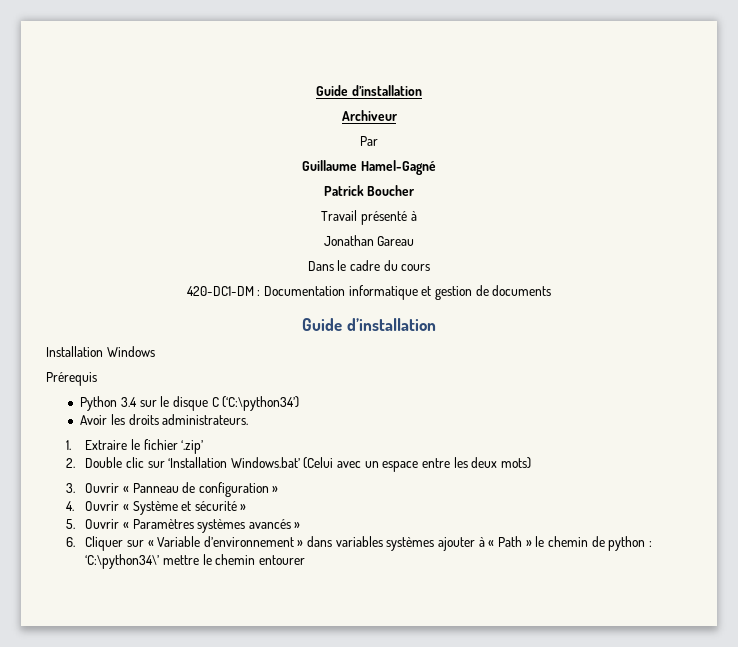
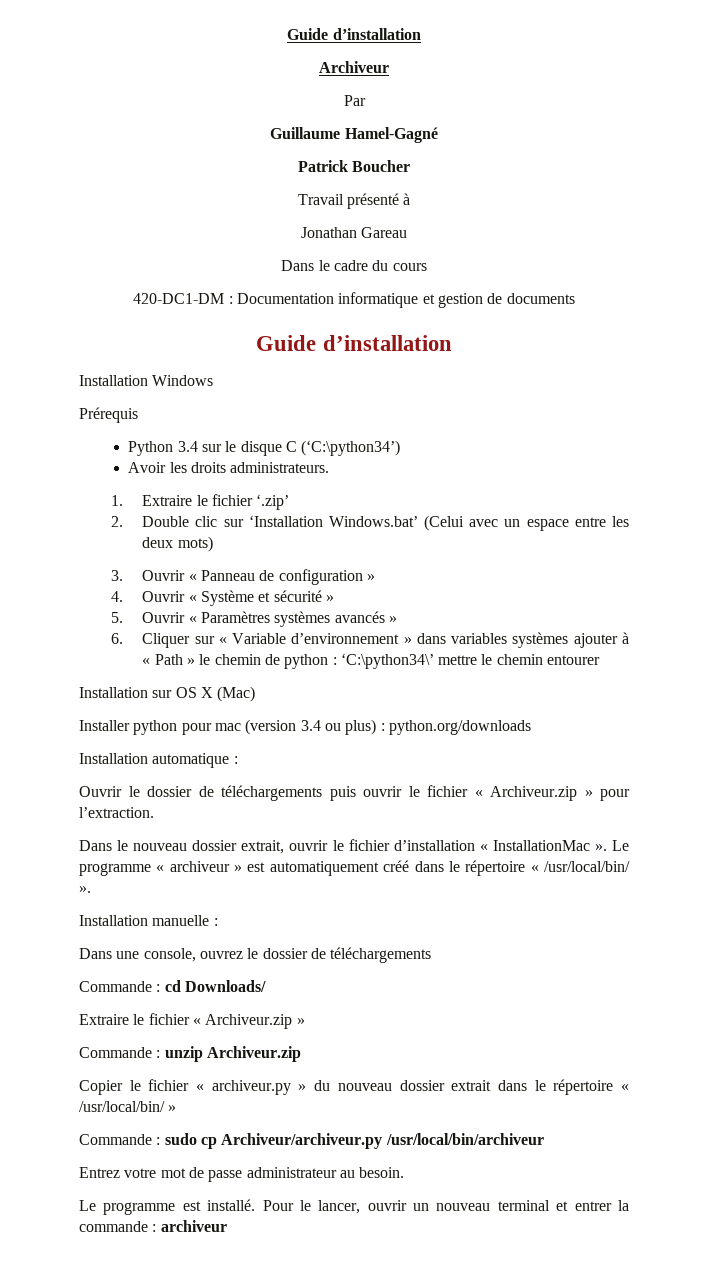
+ Installation sur OS X (Mac)
+ Installer python pour mac (version 3.4 ou plus) : python.org/downloads
+ Installation automatique :
+ Ouvrir le dossier de téléchargements puis ouvrir le fichier « Archiveur.zip » pour l’extraction.
+ Dans le nouveau dossier extrait, ouvrir le fichier d’installation « InstallationMac ». Le programme « archiveur » est automatiquement créé dans le répertoire « /usr/local/bin/ ».
+ Installation manuelle :
+ Dans une console, ouvrez le dossier de téléchargements
+ Commande : cd Downloads/
+ Extraire le fichier « Archiveur.zip »
+ Commande : unzip Archiveur.zip
+ Copier le fichier « archiveur.py » du nouveau dossier extrait dans le répertoire « /usr/local/bin/ »
+ Commande : sudo cp Archiveur/archiveur.py /usr/local/bin/archiveur
+ Entrez votre mot de passe administrateur au besoin.
+ Le programme est installé. Pour le lancer, ouvrir un nouveau terminal et entrer la commande : archiveur

